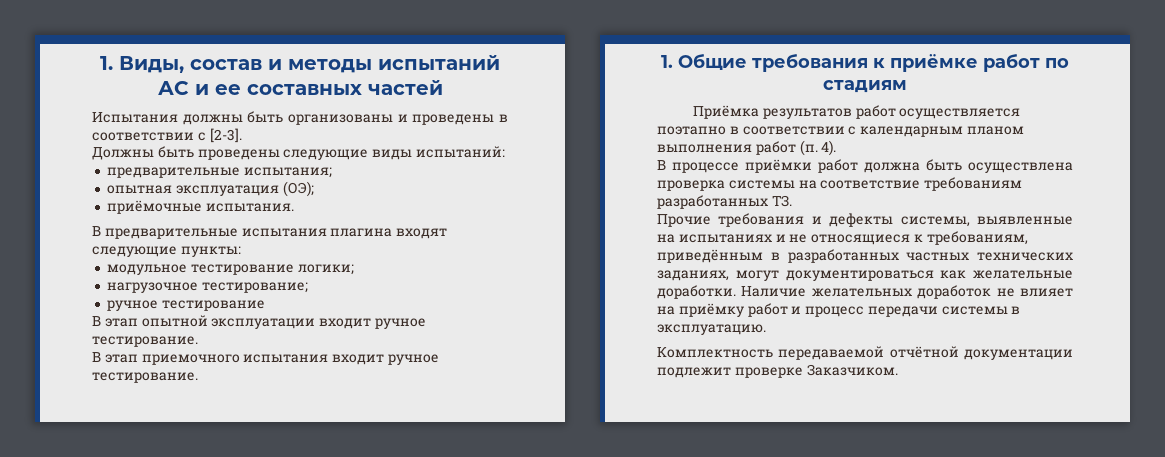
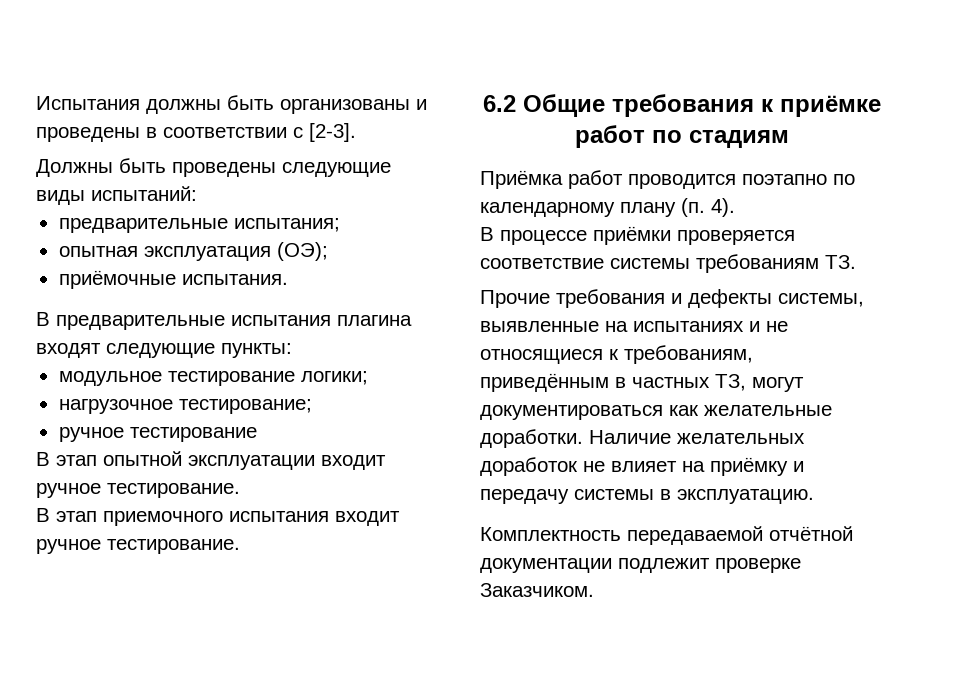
- 1. Виды, состав и методы испытаний АС и ее составных частей
- 1. Общие требования к приёмке работ по стадиям
+ 6.2 Общие требования к приёмке работ по стадиям
- Приёмка результатов работ осуществляется поэтапно в соответствии с календарным планом выполнения работ (п. 4).
+ Приёмка работ проводится поэтапно по календарному плану (п. 4).
- В процессе приёмки работ должна быть осуществлена проверка системы на соответствие требованиям разработанных ТЗ.
+ В процессе приёмки проверяется соответствие системы требованиям ТЗ.
- Прочие требования и дефекты системы, выявленные на испытаниях и не относящиеся к требованиям, приведённым в разработанных частных технических заданиях, могут документироваться как желательные доработки.
+ Прочие требования и дефекты системы, выявленные на испытаниях и не относящиеся к требованиям, приведённым в частных ТЗ, могут документироваться как желательные доработки.
- Наличие желательных доработок не влияет на приёмку работ и процесс передачи системы в эксплуатацию.
+ Наличие желательных доработок не влияет на приёмку и передачу системы в эксплуатацию.

